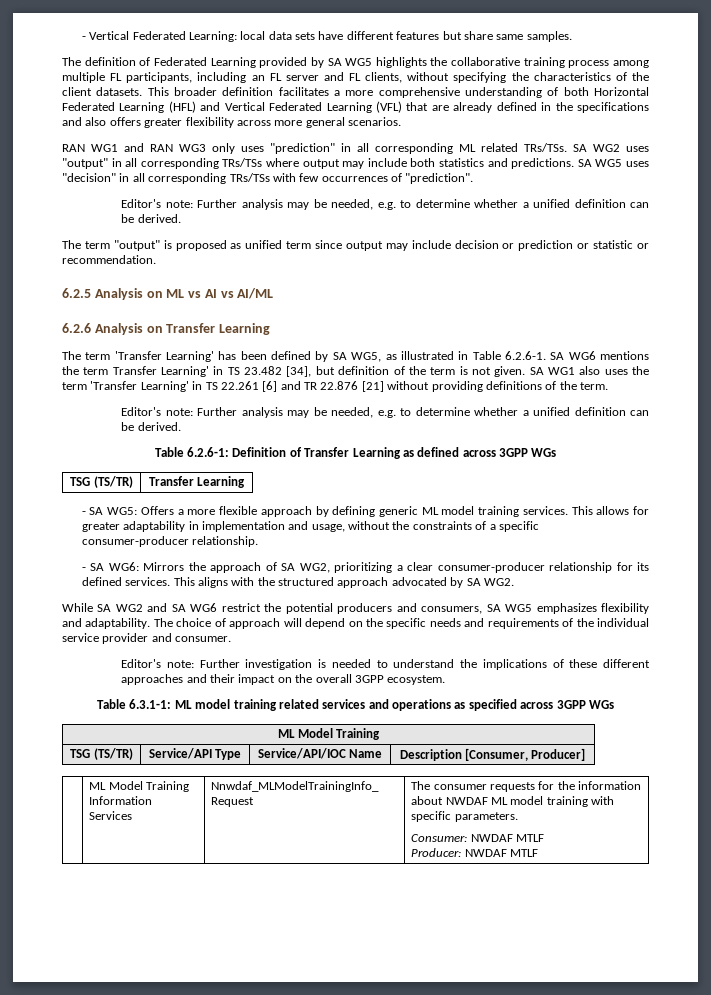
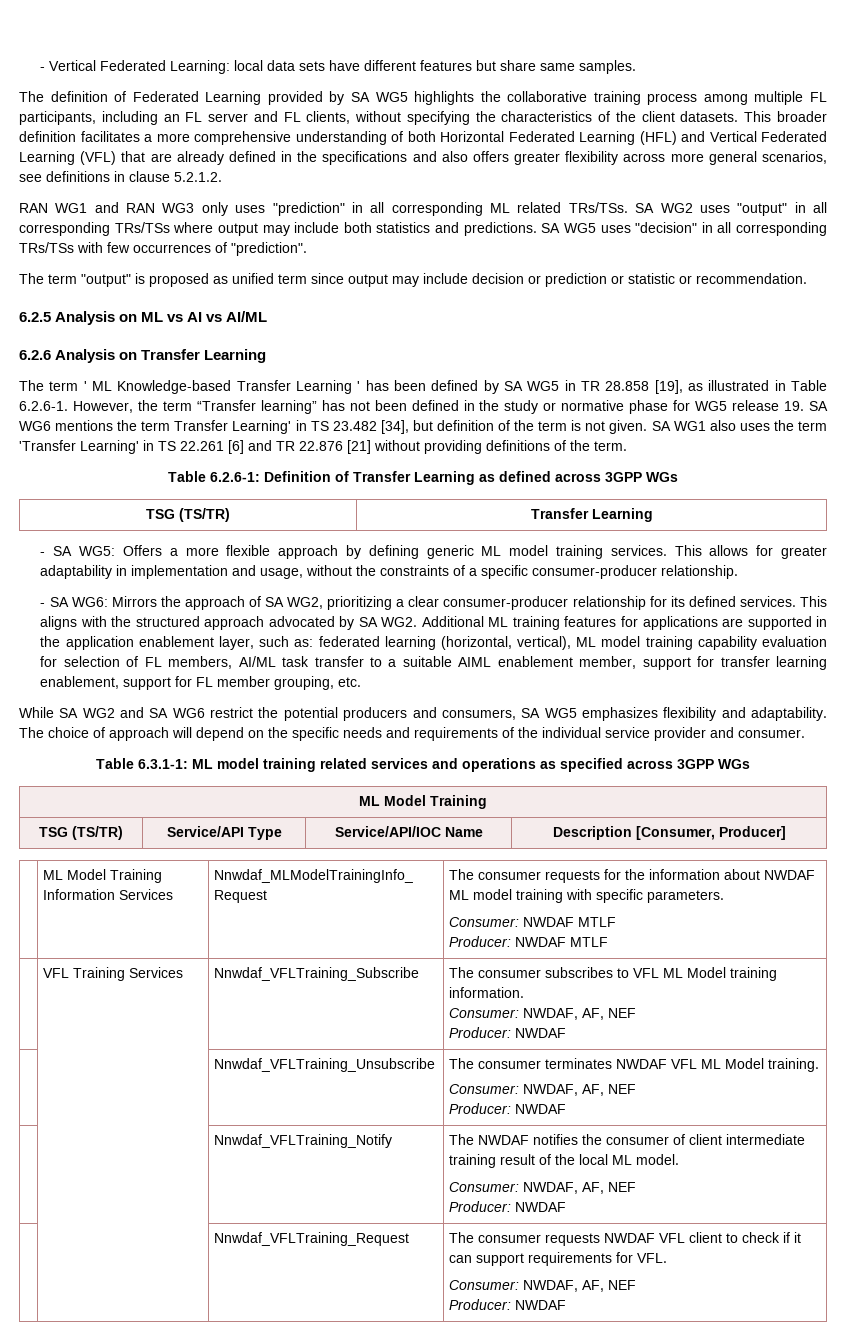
- This broader definition facilitates a more comprehensive understanding of both Horizontal Federated Learning (HFL) and Vertical Federated Learning (VFL) that are already defined in the specifications and also offers greater flexibility across more general scenarios.
+ This broader definition facilitates a more comprehensive understanding of both Horizontal Federated Learning (HFL) and Vertical Federated Learning (VFL) that are already defined in the specifications and also offers greater flexibility across more general scenarios, see definitions in clause 5.2.1.2.
  SA WG5 uses "decision" in all corresponding TRs/TSs with few occurrences of "prediction".
- Editor's note: Further analysis may be needed, e.g. to determine whether a unified definition can be derived.
- The term 'Transfer Learning' has been defined by SA WG5, as illustrated in Table 6.2.6-1. SA WG6 mentions the term Transfer Learning' in TS 23.482 [34], but definition of the term is not given.
+ The term ' ML Knowledge-based Transfer Learning ' has been defined by SA WG5 in TR 28.858 [19], as illustrated in Table 6.2.6-1. However, the term “Transfer learning” has not been defined in the study or normative phase for WG5 release 19. SA WG6 mentions the term Transfer Learning' in TS 23.482 [34], but definition of the term is not given.
  SA WG1 also uses the term 'Transfer Learning' in TS 22.261 [6] and TR 22.876 [21] without providing definitions of the term.
- Editor's note: Further analysis may be needed, e.g. to determine whether a unified definition can be derived.
- This aligns with the structured approach advocated by SA WG2.
+ This aligns with the structured approach advocated by SA WG2. Additional ML training features for applications are supported in the application enablement layer, such as: federated learning (horizontal, vertical), ML model training capability evaluation for selection of FL members, AI/ML task transfer to a suitable AIML enablement member, support for transfer learning enablement, support for FL member grouping, etc.
- Editor's note: Further investigation is needed to understand the implications of these different approaches and their impact on the overall 3GPP ecosystem.
+ | VFL Training Services | Nnwdaf_VFLTraining_Subscribe | The consumer subscribes to VFL ML Model training information.
+ Consumer: NWDAF, AF, NEF
+ Producer: NWDAF
+ | | Nnwdaf_VFLTraining_Unsubscribe | The consumer terminates NWDAF VFL ML Model training.
+ Consumer: NWDAF, AF, NEF
+ Producer: NWDAF
+ | | Nnwdaf_VFLTraining_Notify | The NWDAF notifies the consumer of client intermediate training result of the local ML model.
+ Consumer: NWDAF, AF, NEF
+ Producer: NWDAF
+ | | Nnwdaf_VFLTraining_Request | The consumer requests NWDAF VFL client to check if it can support requirements for VFL.
+ Consumer: NWDAF, AF, NEF
+ Producer: NWDAF

